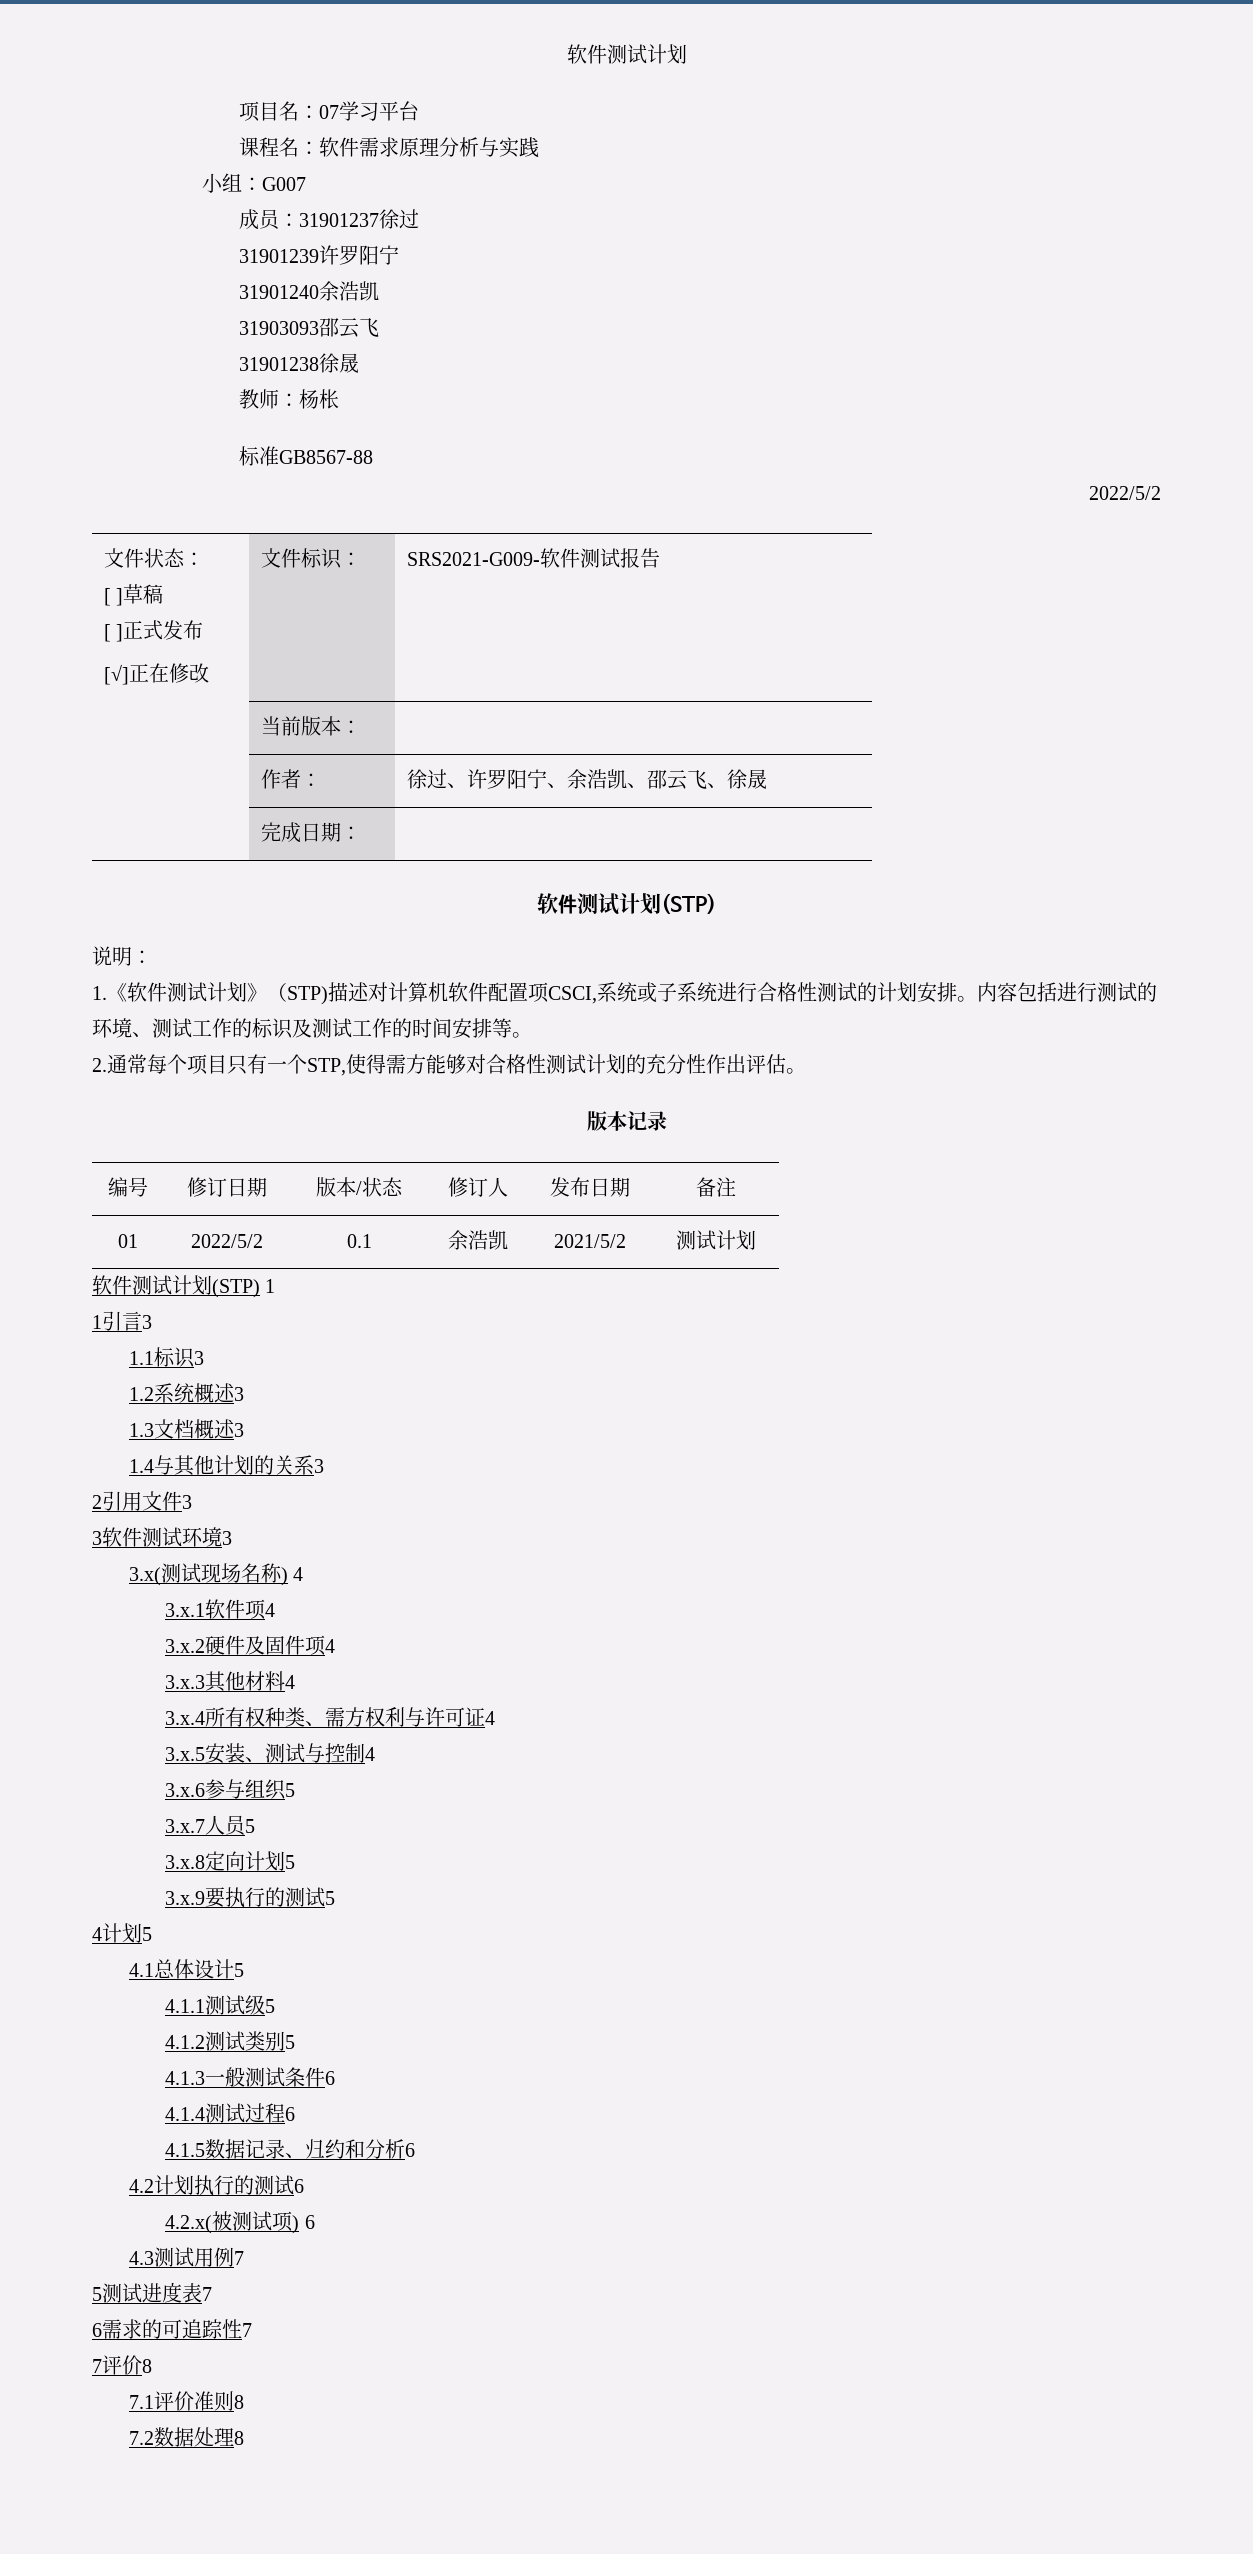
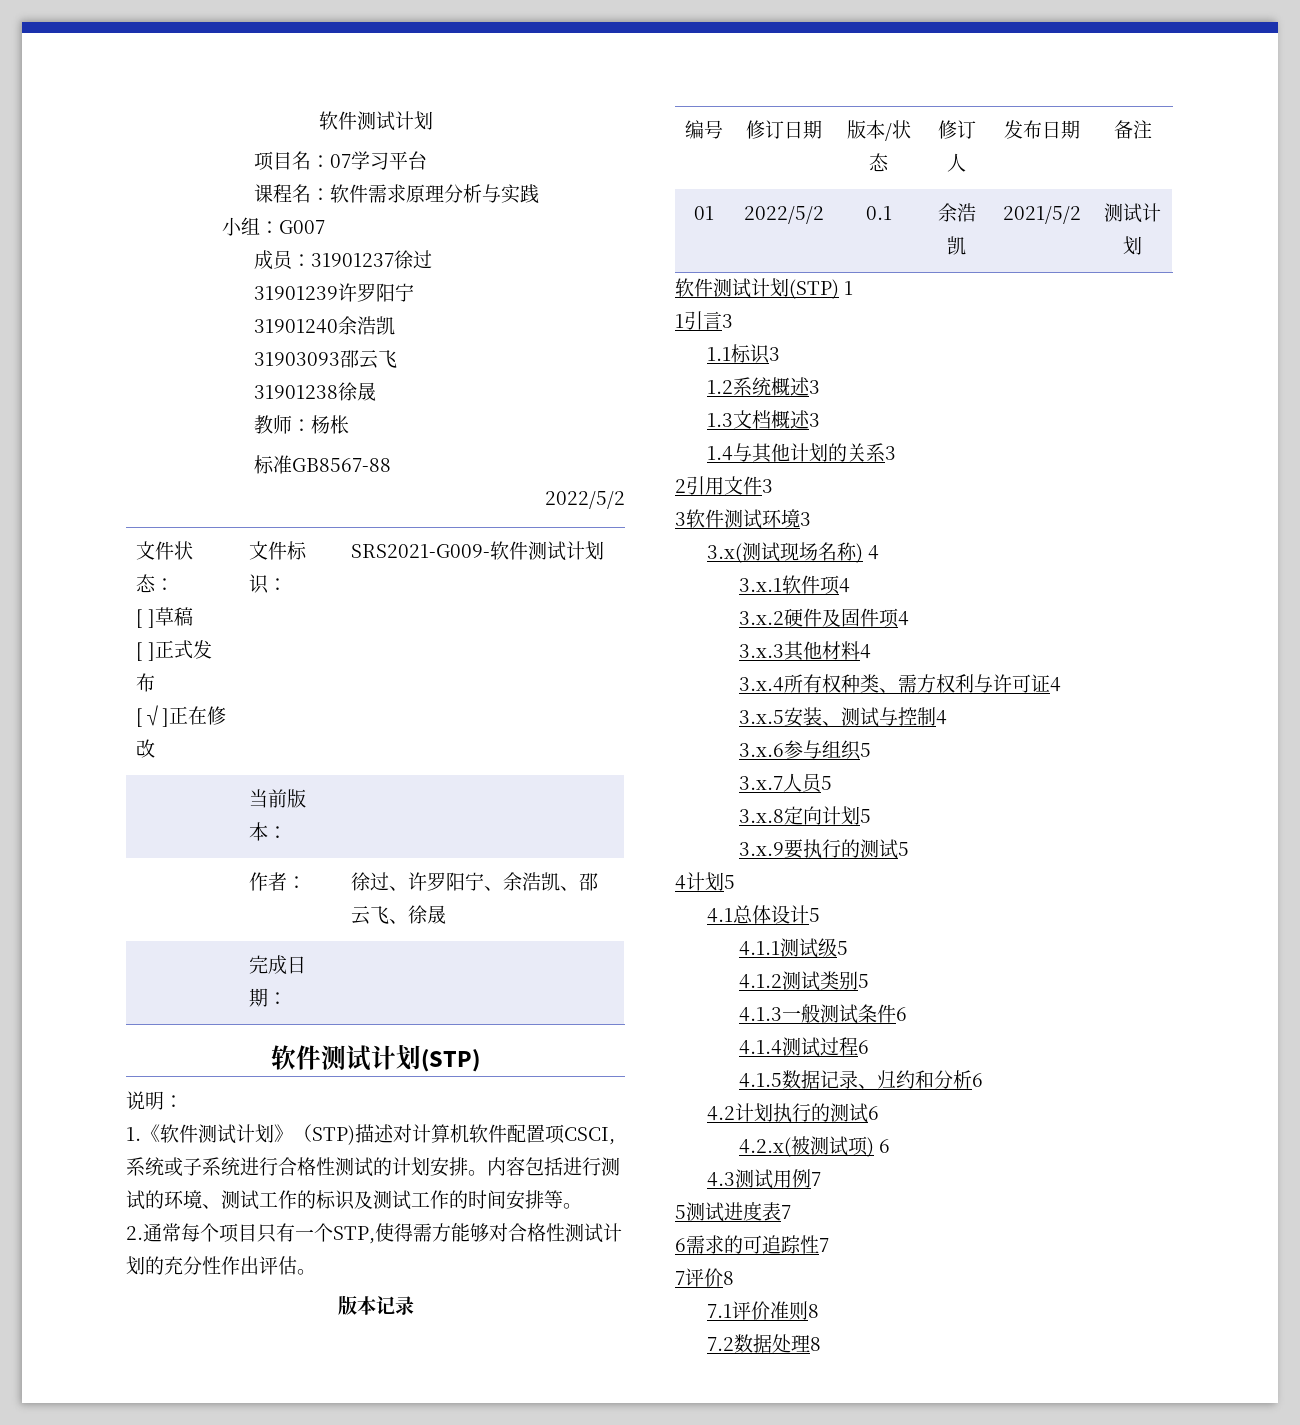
  文件状态：
  [ ]草稿
  [ ]正式发布
- [√]正在修改 | 文件标识： | SRS2021-G009-软件测试报告
+ [√]正在修改 | 文件标识： | SRS2021-G009-软件测试计划

